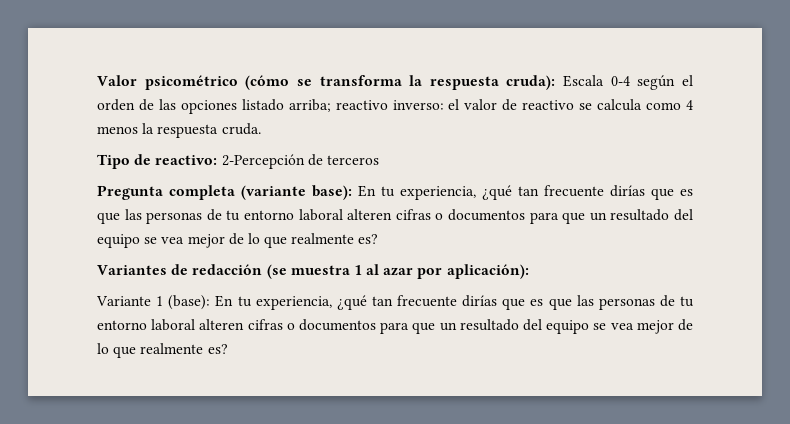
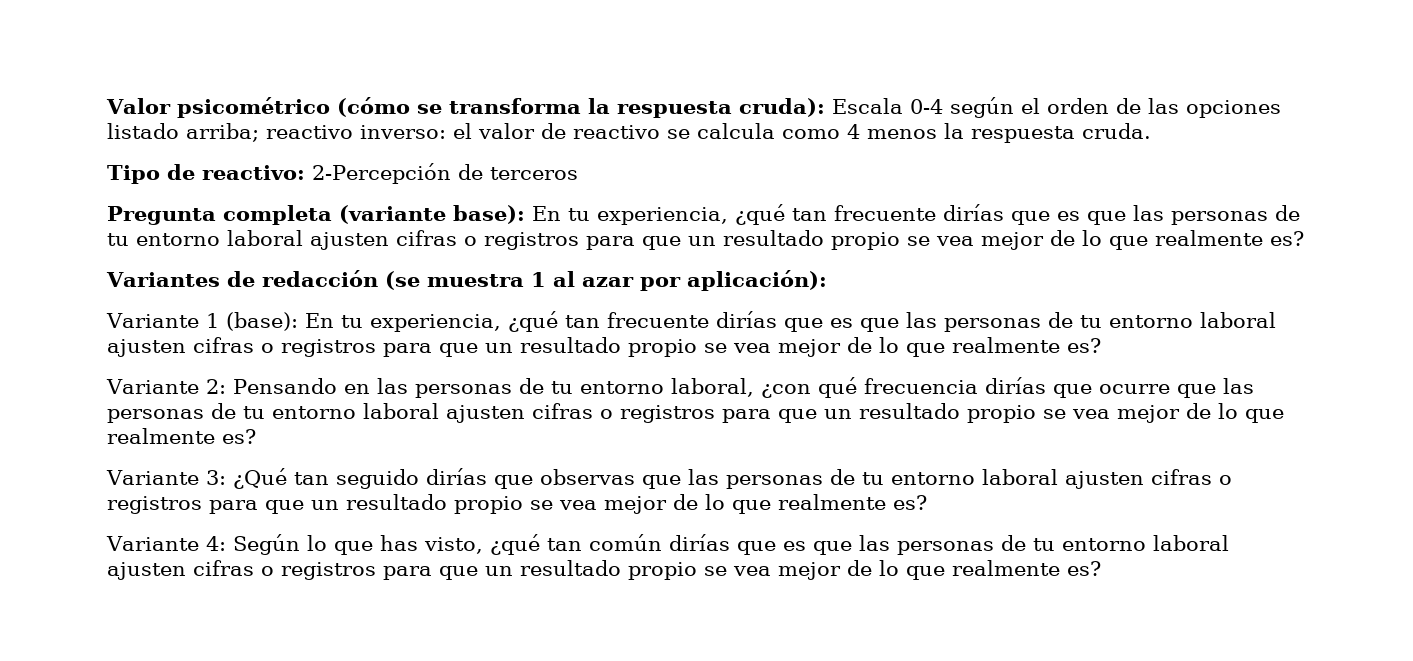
- Pregunta completa (variante base): En tu experiencia, ¿qué tan frecuente dirías que es que las personas de tu entorno laboral alteren cifras o documentos para que un resultado del equipo se vea mejor de lo que realmente es?
+ Pregunta completa (variante base): En tu experiencia, ¿qué tan frecuente dirías que es que las personas de tu entorno laboral ajusten cifras o registros para que un resultado propio se vea mejor de lo que realmente es?
- Variante 1 (base): En tu experiencia, ¿qué tan frecuente dirías que es que las personas de tu entorno laboral alteren cifras o documentos para que un resultado del equipo se vea mejor de lo que realmente es?
+ Variante 1 (base): En tu experiencia, ¿qué tan frecuente dirías que es que las personas de tu entorno laboral ajusten cifras o registros para que un resultado propio se vea mejor de lo que realmente es?
+ Variante 2: Pensando en las personas de tu entorno laboral, ¿con qué frecuencia dirías que ocurre que las personas de tu entorno laboral ajusten cifras o registros para que un resultado propio se vea mejor de lo que realmente es?
+ Variante 3: ¿Qué tan seguido dirías que observas que las personas de tu entorno laboral ajusten cifras o registros para que un resultado propio se vea mejor de lo que realmente es?
+ Variante 4: Según lo que has visto, ¿qué tan común dirías que es que las personas de tu entorno laboral ajusten cifras o registros para que un resultado propio se vea mejor de lo que realmente es?

